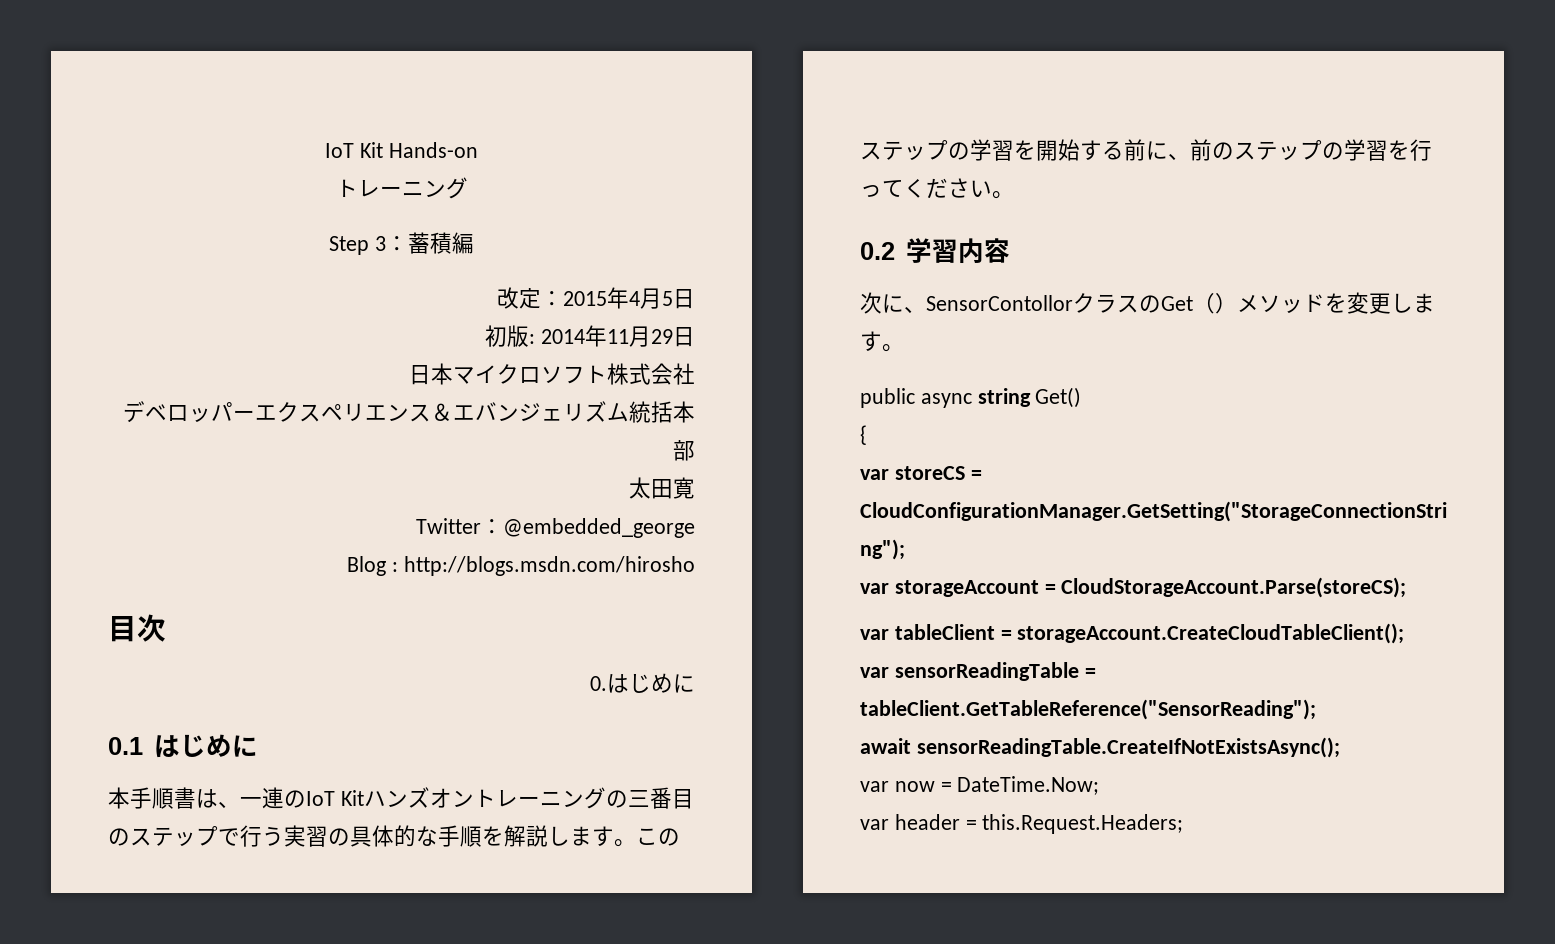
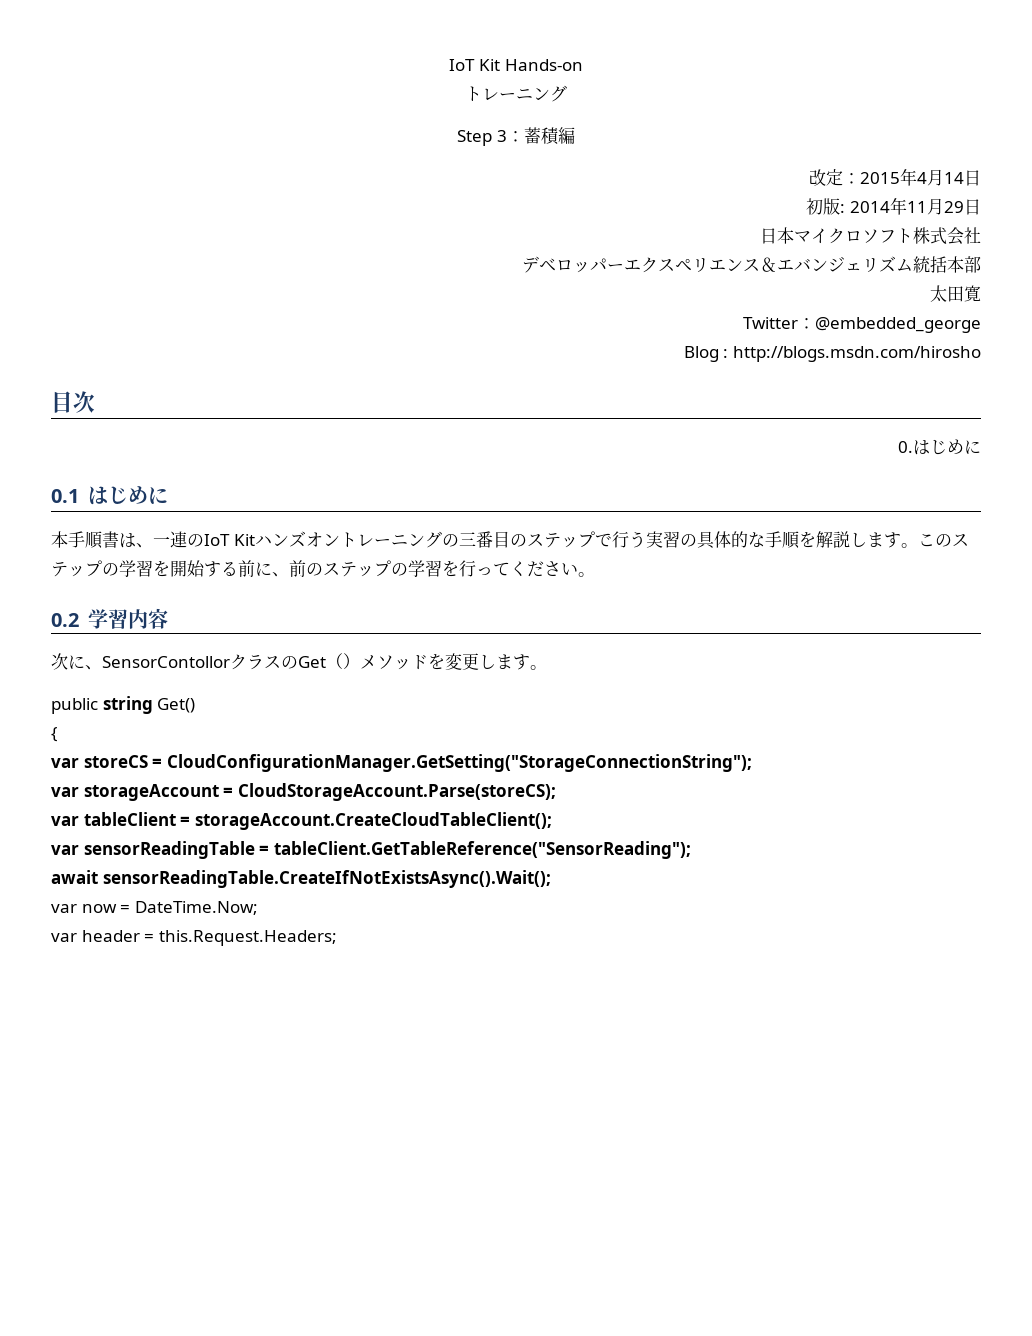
- 改定：2015年4月5日
+ 改定：2015年4月14日
- public async string Get()
+ public string Get()
- await sensorReadingTable.CreateIfNotExistsAsync();
+ await sensorReadingTable.CreateIfNotExistsAsync().Wait();

